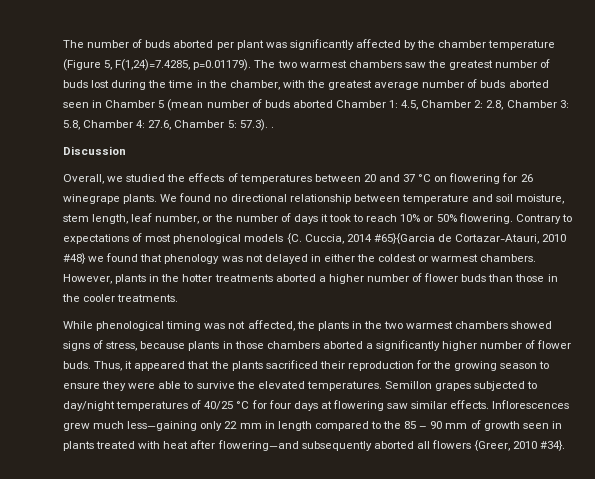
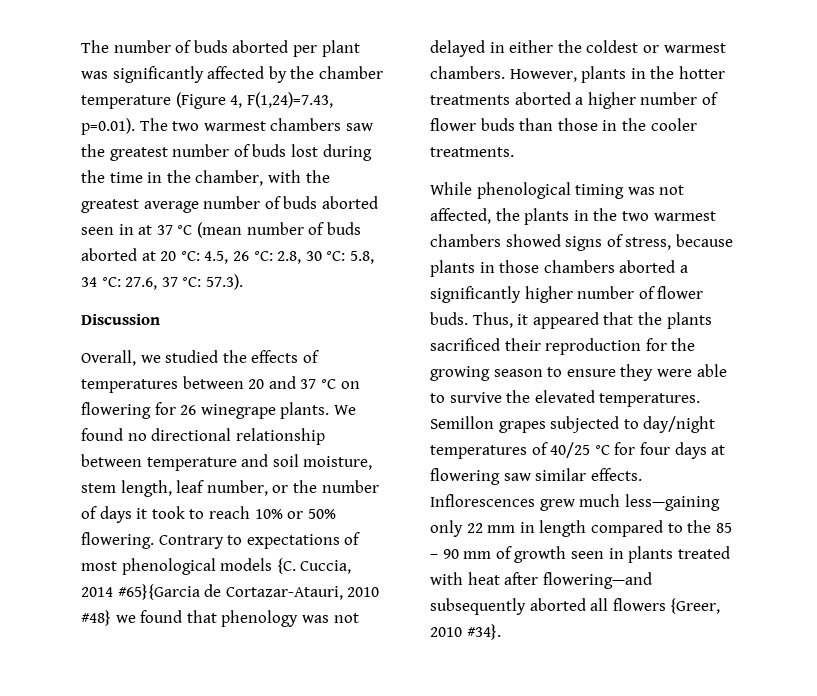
- The number of buds aborted per plant was significantly affected by the chamber temperature (Figure 5, F(1,24)=7.4285, p=0.01179). The two warmest chambers saw the greatest number of buds lost during the time in the chamber, with the greatest average number of buds aborted seen in Chamber 5 (mean number of buds aborted Chamber 1: 4.5, Chamber 2: 2.8, Chamber 3: 5.8, Chamber 4: 27.6, Chamber 5: 57.3). .
+ The number of buds aborted per plant was significantly affected by the chamber temperature (Figure 4, F(1,24)=7.43, p=0.01). The two warmest chambers saw the greatest number of buds lost during the time in the chamber, with the greatest average number of buds aborted seen in at 37 °C (mean number of buds aborted at 20 °C: 4.5, 26 °C: 2.8, 30 °C: 5.8, 34 °C: 27.6, 37 °C: 57.3).

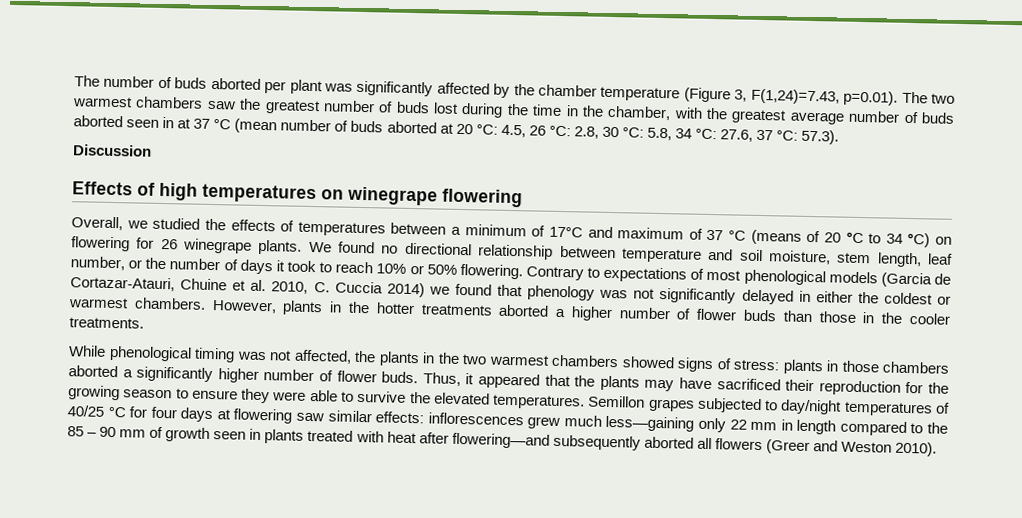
- The number of buds aborted per plant was significantly affected by the chamber temperature (Figure 4, F(1,24)=7.43, p=0.01). The two warmest chambers saw the greatest number of buds lost during the time in the chamber, with the greatest average number of buds aborted seen in at 37 °C (mean number of buds aborted at 20 °C:
+ The number of buds aborted per plant was significantly affected by the chamber temperature (Figure 3, F(1,24)=7.43, p=0.01). The two warmest chambers saw the greatest number of buds lost during the time in the chamber, with the greatest average number of buds aborted seen in at 37 °C (mean number of buds aborted at 20 °C:
+ Effects of high temperatures on winegrape flowering
- Overall, we studied the effects of temperatures between 20 and 37 °C on flowering for 26 winegrape plants.
+ Overall, we studied the effects of temperatures between a minimum of 17°C and maximum of 37 °C (means of 20 °C to 34 °C) on flowering for 26 winegrape plants.
- Contrary to expectations of most phenological models {C. Cuccia, 2014 #65}{Garcia de Cortazar-Atauri, 2010 #48} we found that phenology was not delayed in either the coldest or warmest chambers.
+ Contrary to expectations of most phenological models (Garcia de Cortazar-Atauri, Chuine et al. 2010, C. Cuccia 2014) we found that phenology was not significantly delayed in either the coldest or warmest chambers.
- While phenological timing was not affected, the plants in the two warmest chambers showed signs of stress, because plants in those chambers aborted a significantly higher number of flower buds.
+ While phenological timing was not affected, the plants in the two warmest chambers showed signs of stress: plants in those chambers aborted a significantly higher number of flower buds.
- Thus, it appeared that the plants sacrificed their reproduction for the growing season to ensure they were able to survive the elevated temperatures.
+ Thus, it appeared that the plants may have sacrificed their reproduction for the growing season to ensure they were able to survive the elevated temperatures.
- Semillon grapes subjected to day/night temperatures of 40/25 °C for four days at flowering saw similar effects. Inflorescences grew much less—gaining only 22 mm in length compared to the 85 – 90 mm of growth seen in plants treated with heat after flowering—and subsequently aborted all flowers {Greer, 2010 #34}.
+ Semillon grapes subjected to day/night temperatures of 40/25 °C for four days at flowering saw similar effects: inflorescences grew much less—gaining only 22 mm in length compared to the 85 – 90 mm of growth seen in plants treated with heat after flowering—and subsequently aborted all flowers (Greer and Weston 2010).

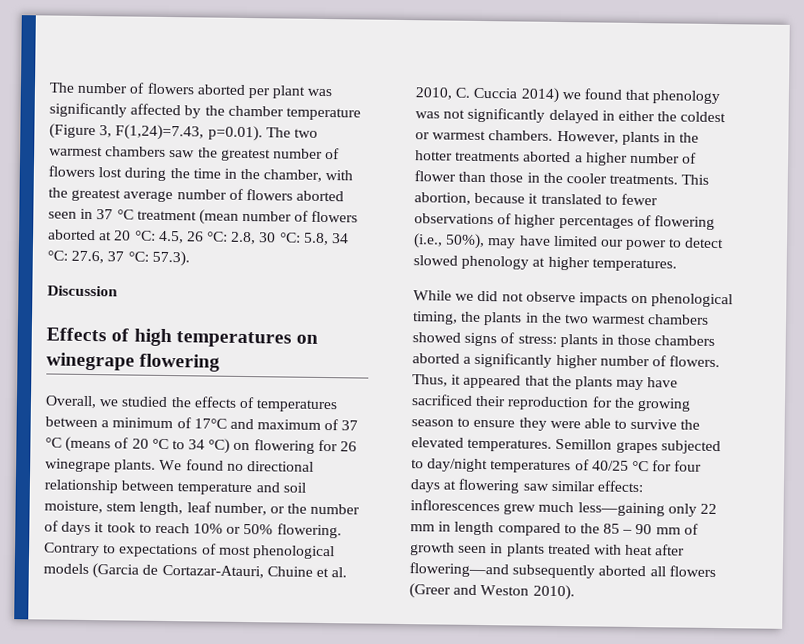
- The number of buds aborted per plant was significantly affected by the chamber temperature (Figure 3, F(1,24)=7.43, p=0.01). The two warmest chambers saw the greatest number of buds lost during the time in the chamber, with the greatest average number of buds aborted seen in at 37 °C (mean number of buds aborted at 20 °C:
+ The number of flowers aborted per plant was significantly affected by the chamber temperature (Figure 3, F(1,24)=7.43, p=0.01). The two warmest chambers saw the greatest number of flowers lost during the time in the chamber, with the greatest average number of flowers aborted seen in 37 °C treatment (mean number of flowers aborted at 20 °C:
- However, plants in the hotter treatments aborted a higher number of flower buds than those in the cooler treatments.
- While phenological timing was not affected, the plants in the two warmest chambers showed signs of stress: plants in those chambers aborted a significantly higher number of flower buds.
+ However, plants in the hotter treatments aborted a higher number of flower than those in the cooler treatments. This abortion, because it translated to fewer observations of higher percentages of flowering (i.e., 50%), may have limited our power to detect slowed phenology at higher temperatures.
+ While we did not observe impacts on phenological timing, the plants in the two warmest chambers showed signs of stress: plants in those chambers aborted a significantly higher number of flowers.

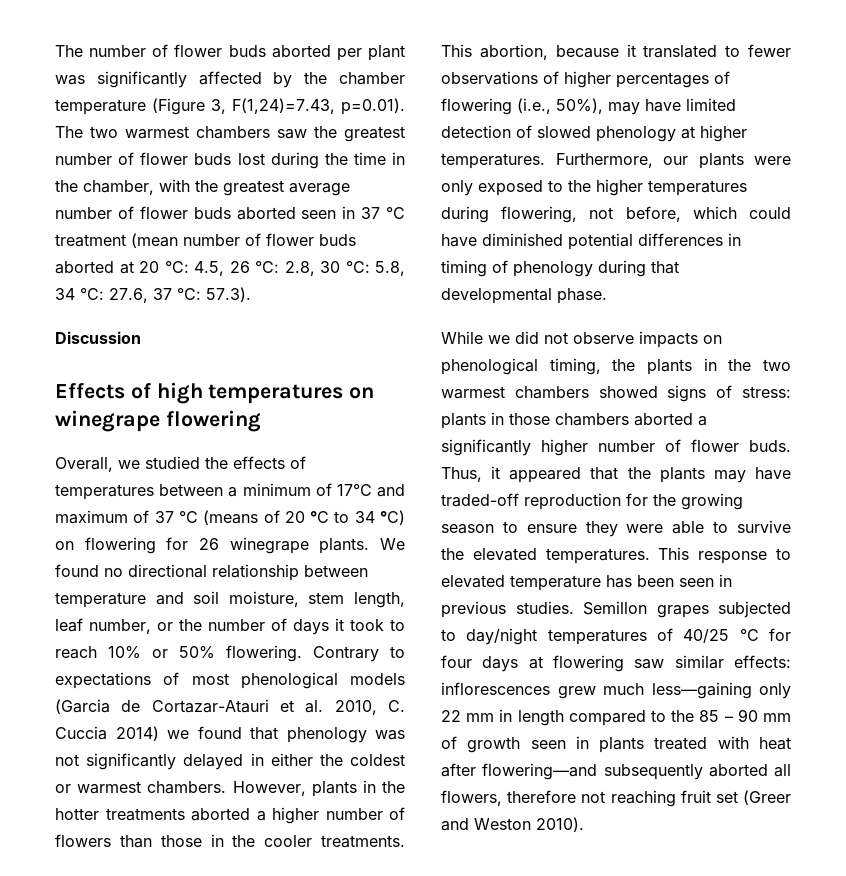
- The number of flowers aborted per plant was significantly affected by the chamber temperature (Figure 3, F(1,24)=7.43, p=0.01). The two warmest chambers saw the greatest number of flowers lost during the time in the chamber, with the greatest average number of flowers aborted seen in 37 °C treatment (mean number of flowers aborted at 20 °C:
+ The number of flower buds aborted per plant was significantly affected by the chamber temperature (Figure 3, F(1,24)=7.43, p=0.01). The two warmest chambers saw the greatest number of flower buds lost during the time in the chamber, with the greatest average number of flower buds aborted seen in 37 °C treatment (mean number of flower buds aborted at 20 °C:
- Contrary to expectations of most phenological models (Garcia de Cortazar-Atauri, Chuine et al. 2010, C. Cuccia 2014) we found that phenology was not significantly delayed in either the coldest or warmest chambers.
+ Contrary to expectations of most phenological models (Garcia de Cortazar-Atauri et al. 2010, C. Cuccia 2014) we found that phenology was not significantly delayed in either the coldest or warmest chambers.
- However, plants in the hotter treatments aborted a higher number of flower than those in the cooler treatments.
+ However, plants in the hotter treatments aborted a higher number of flowers than those in the cooler treatments.
- This abortion, because it translated to fewer observations of higher percentages of flowering (i.e., 50%), may have limited our power to detect slowed phenology at higher temperatures.
+ This abortion, because it translated to fewer observations of higher percentages of flowering (i.e., 50%), may have limited detection of slowed phenology at higher temperatures. Furthermore, our plants were only exposed to the higher temperatures during flowering, not before, which could have diminished potential differences in timing of phenology during that developmental phase.
- While we did not observe impacts on phenological timing, the plants in the two warmest chambers showed signs of stress: plants in those chambers aborted a significantly higher number of flowers.
+ While we did not observe impacts on phenological timing, the plants in the two warmest chambers showed signs of stress: plants in those chambers aborted a significantly higher number of flower buds.
- Thus, it appeared that the plants may have sacrificed their reproduction for the growing season to ensure they were able to survive the elevated temperatures.
+ Thus, it appeared that the plants may have traded-off reproduction for the growing season to ensure they were able to survive the elevated temperatures.
+ This response to elevated temperature has been seen in previous studies.
- Semillon grapes subjected to day/night temperatures of 40/25 °C for four days at flowering saw similar effects: inflorescences grew much less—gaining only 22 mm in length compared to the 85 – 90 mm of growth seen in plants treated with heat after flowering—and subsequently aborted all flowers (Greer and Weston 2010).
+ Semillon grapes subjected to day/night temperatures of 40/25 °C for four days at flowering saw similar effects: inflorescences grew much less—gaining only 22 mm in length compared to the 85 – 90 mm of growth seen in plants treated with heat after flowering—and subsequently aborted all flowers, therefore not reaching fruit set (Greer and Weston 2010).

